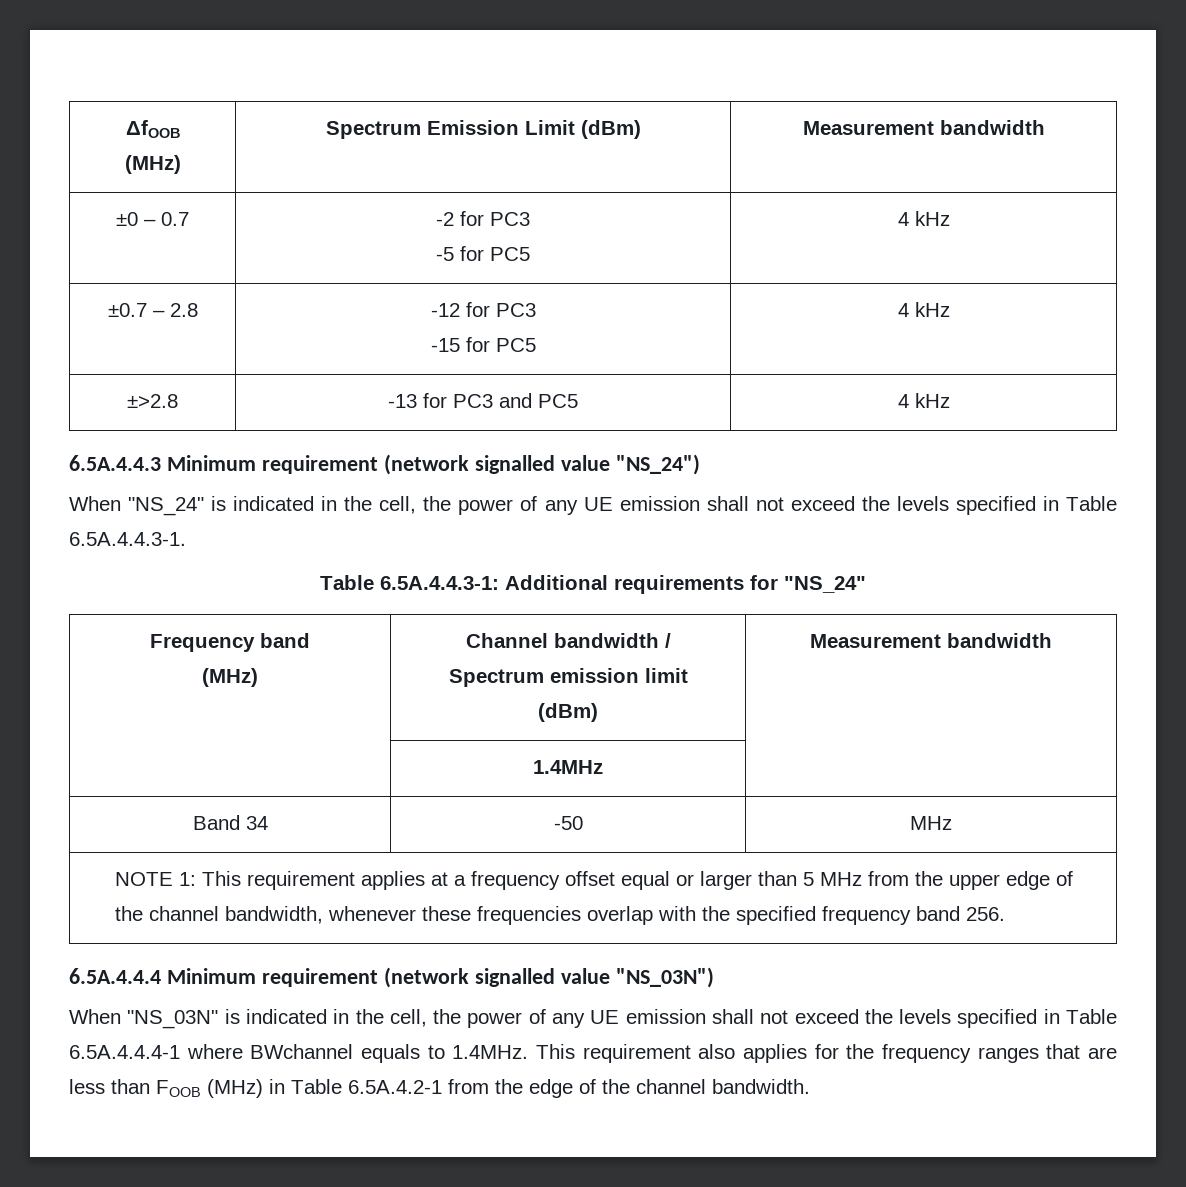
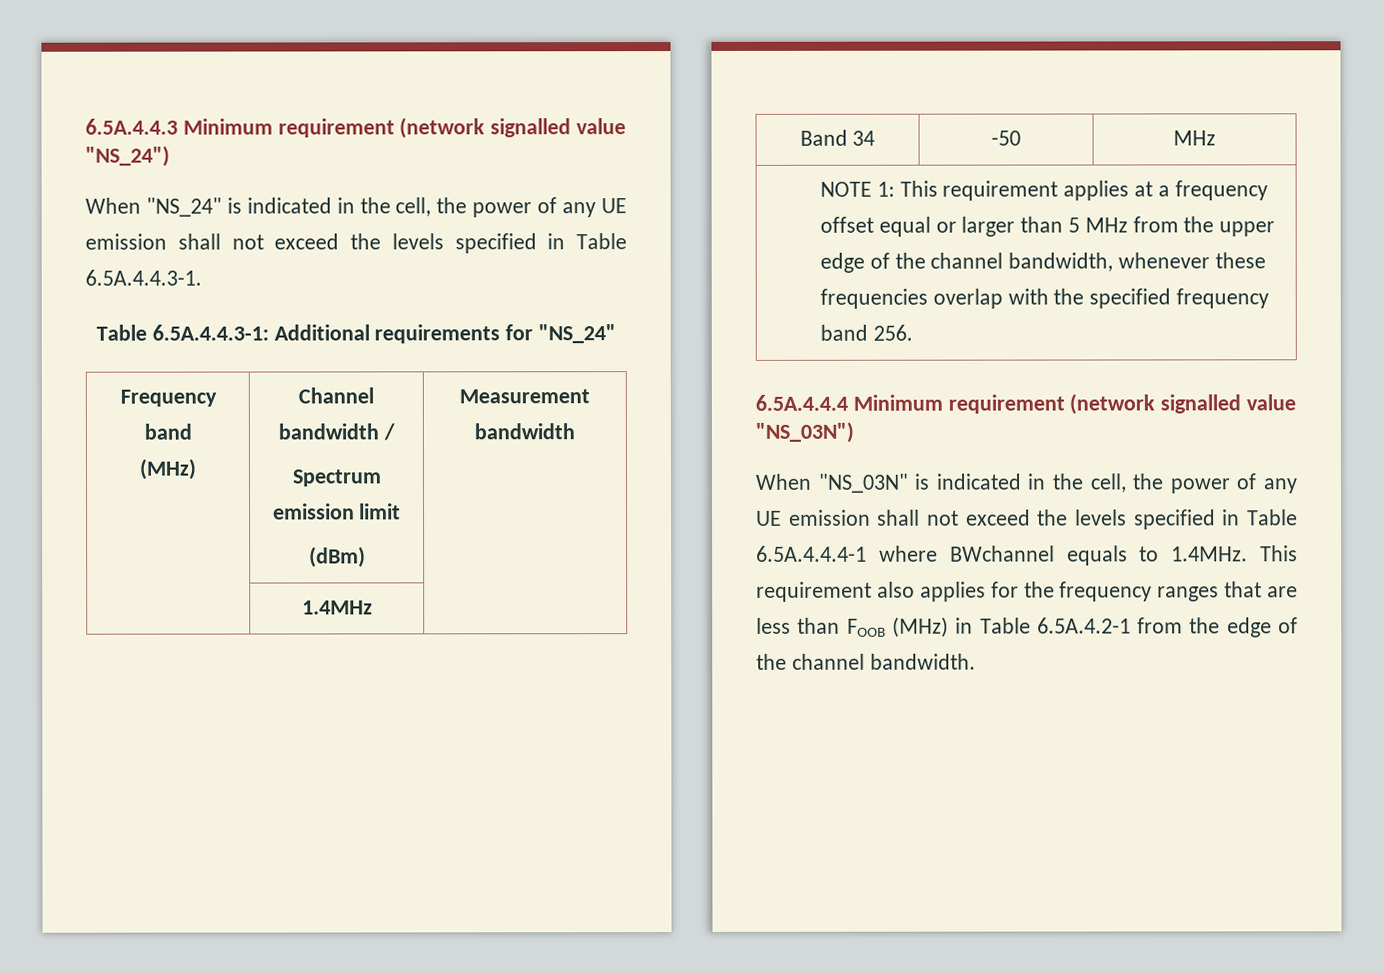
- ΔfOOB
- (MHz) | Spectrum Emission Limit (dBm) | Measurement bandwidth
- ±0 – 0.7 | -2 for PC3
- -5 for PC5 | 4 kHz
- ±0.7 – 2.8 | -12 for PC3
- -15 for PC5 | 4 kHz
- ±>2.8 | -13 for PC3 and PC5 | 4 kHz

